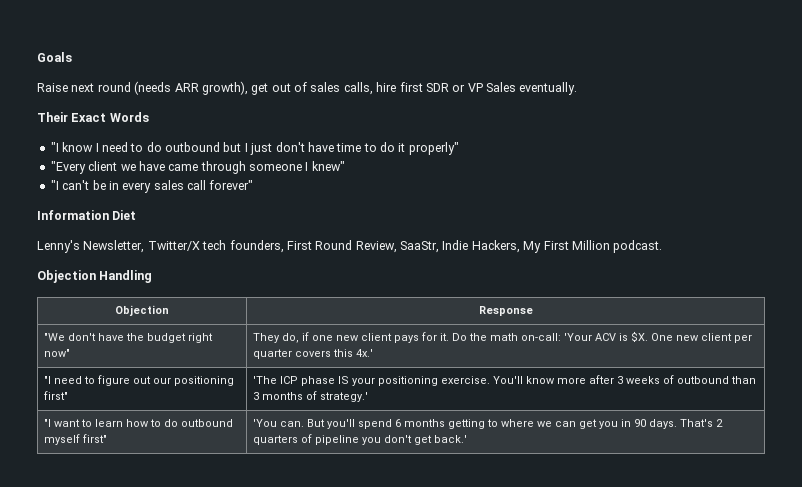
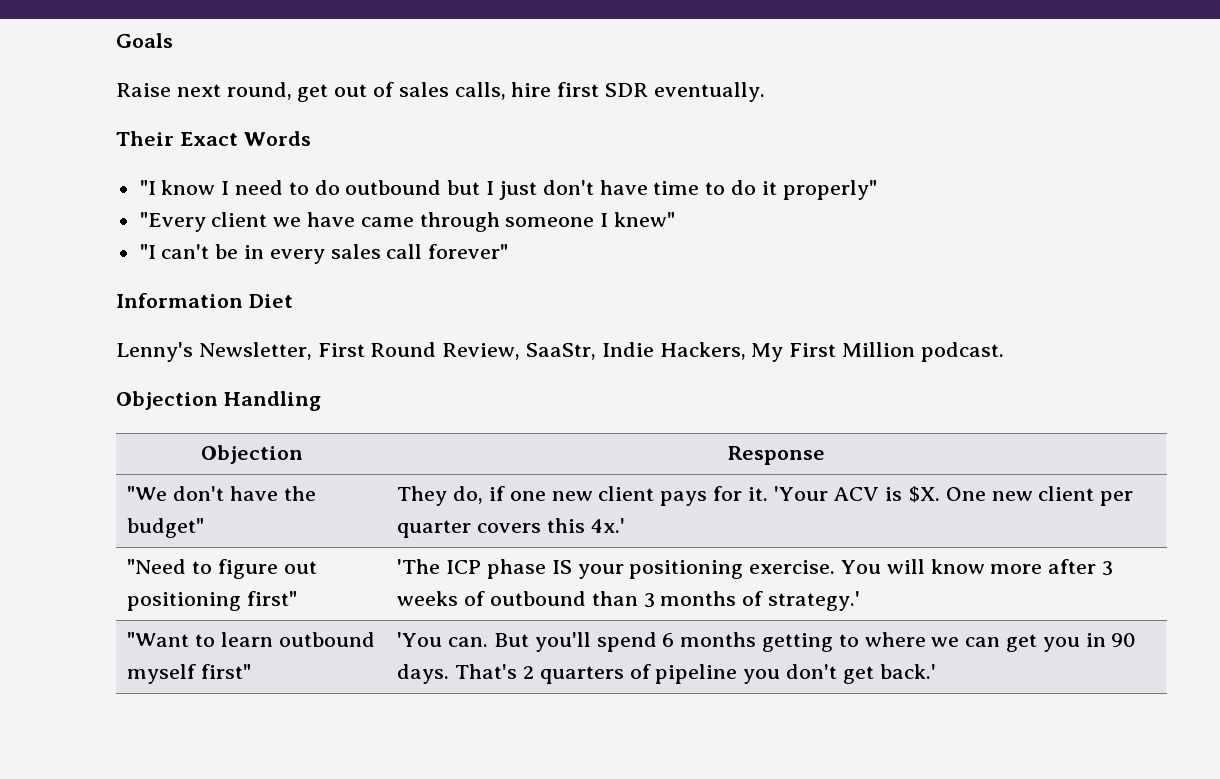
- Raise next round (needs ARR growth), get out of sales calls, hire first SDR or VP Sales eventually.
+ Raise next round, get out of sales calls, hire first SDR eventually.
- Lenny's Newsletter, Twitter/X tech founders, First Round Review, SaaStr, Indie Hackers, My First Million podcast.
+ Lenny's Newsletter, First Round Review, SaaStr, Indie Hackers, My First Million podcast.
- "We don't have the budget right now" | They do, if one new client pays for it. Do the math on-call: 'Your ACV is $X. One new client per quarter covers this 4x.'
+ "We don't have the budget" | They do, if one new client pays for it. 'Your ACV is $X. One new client per quarter covers this 4x.'
- "I need to figure out our positioning first" | 'The ICP phase IS your positioning exercise. You'll know more after 3 weeks of outbound than 3 months of strategy.'
+ "Need to figure out positioning first" | 'The ICP phase IS your positioning exercise. You will know more after 3 weeks of outbound than 3 months of strategy.'
- "I want to learn how to do outbound myself first" | 'You can. But you'll spend 6 months getting to where we can get you in 90 days. That's 2 quarters of pipeline you don't get back.'
+ "Want to learn outbound myself first" | 'You can. But you'll spend 6 months getting to where we can get you in 90 days. That's 2 quarters of pipeline you don't get back.'

